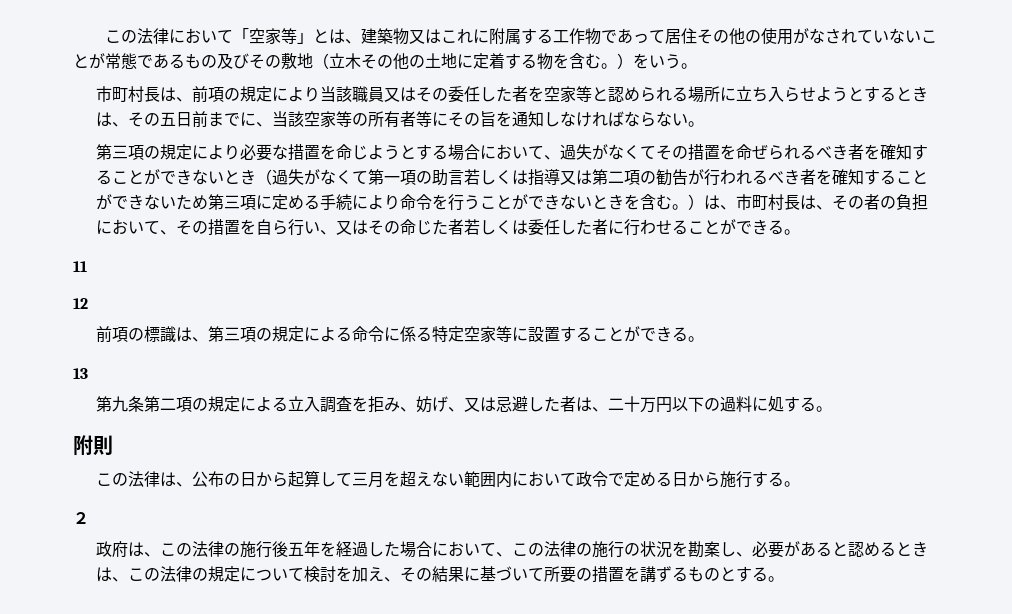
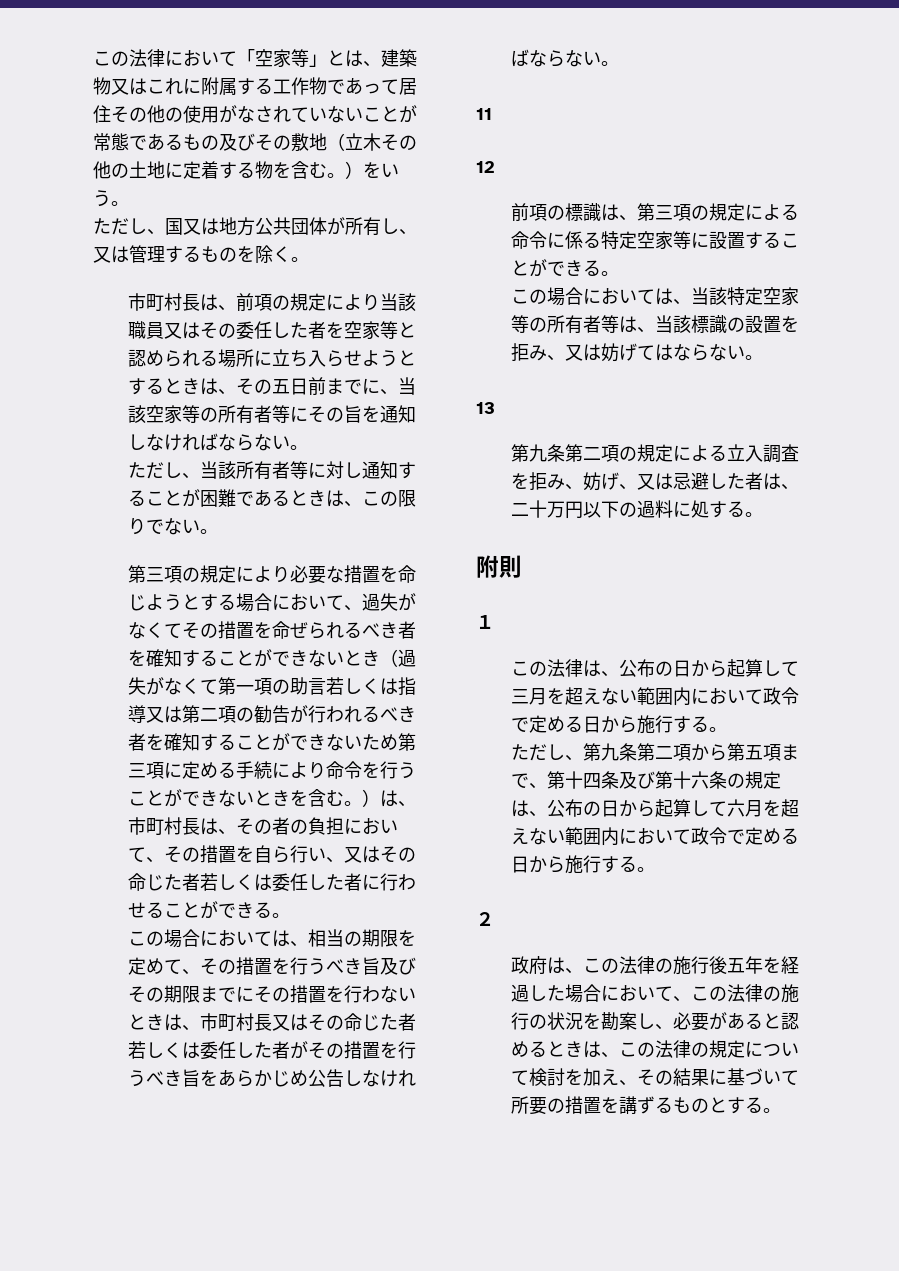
+ ただし、国又は地方公共団体が所有し、又は管理するものを除く。
+ ただし、当該所有者等に対し通知することが困難であるときは、この限りでない。
+ この場合においては、相当の期限を定めて、その措置を行うべき旨及びその期限までにその措置を行わないときは、市町村長又はその命じた者若しくは委任した者がその措置を行うべき旨をあらかじめ公告しなければならない。
+ この場合においては、当該特定空家等の所有者等は、当該標識の設置を拒み、又は妨げてはならない。
+ １
+ ただし、第九条第二項から第五項まで、第十四条及び第十六条の規定は、公布の日から起算して六月を超えない範囲内において政令で定める日から施行する。

